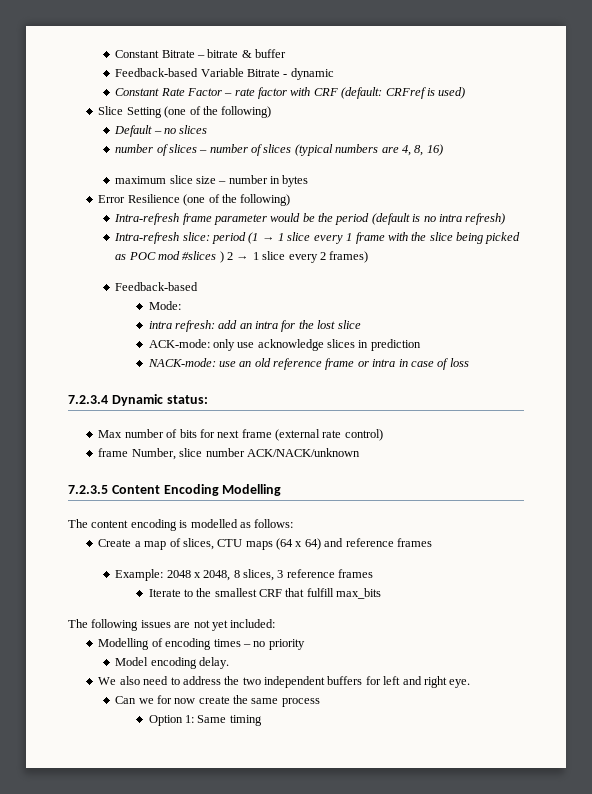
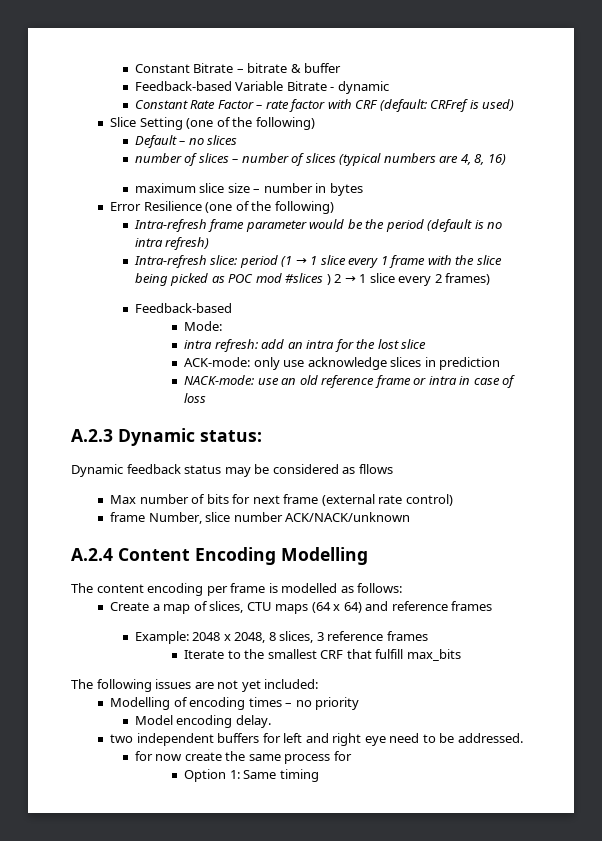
- 7.2.3.4 Dynamic status:
+ A.2.3 Dynamic status:
+ Dynamic feedback status may be considered as fllows
- 7.2.3.5 Content Encoding Modelling
+ A.2.4 Content Encoding Modelling
- The content encoding is modelled as follows:
+ The content encoding per frame is modelled as follows:
- We also need to address the two independent buffers for left and right eye.
- Can we for now create the same process
+ two independent buffers for left and right eye need to be addressed.
+ for now create the same process for

